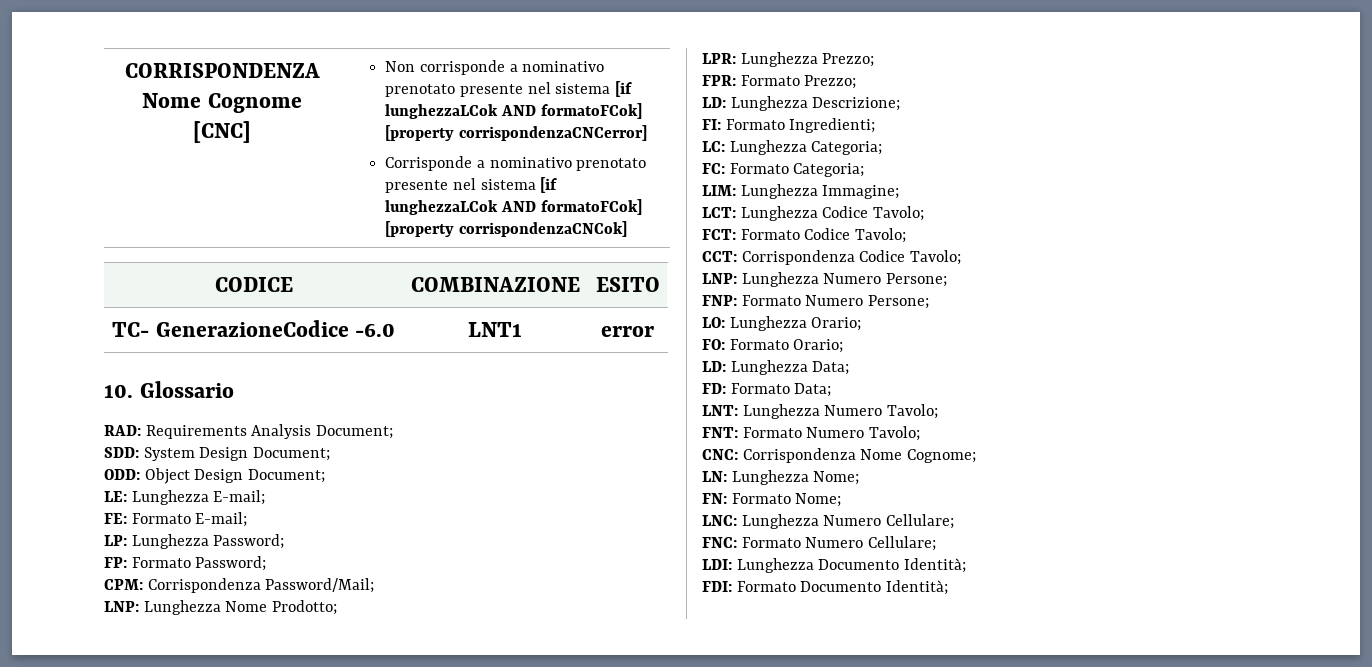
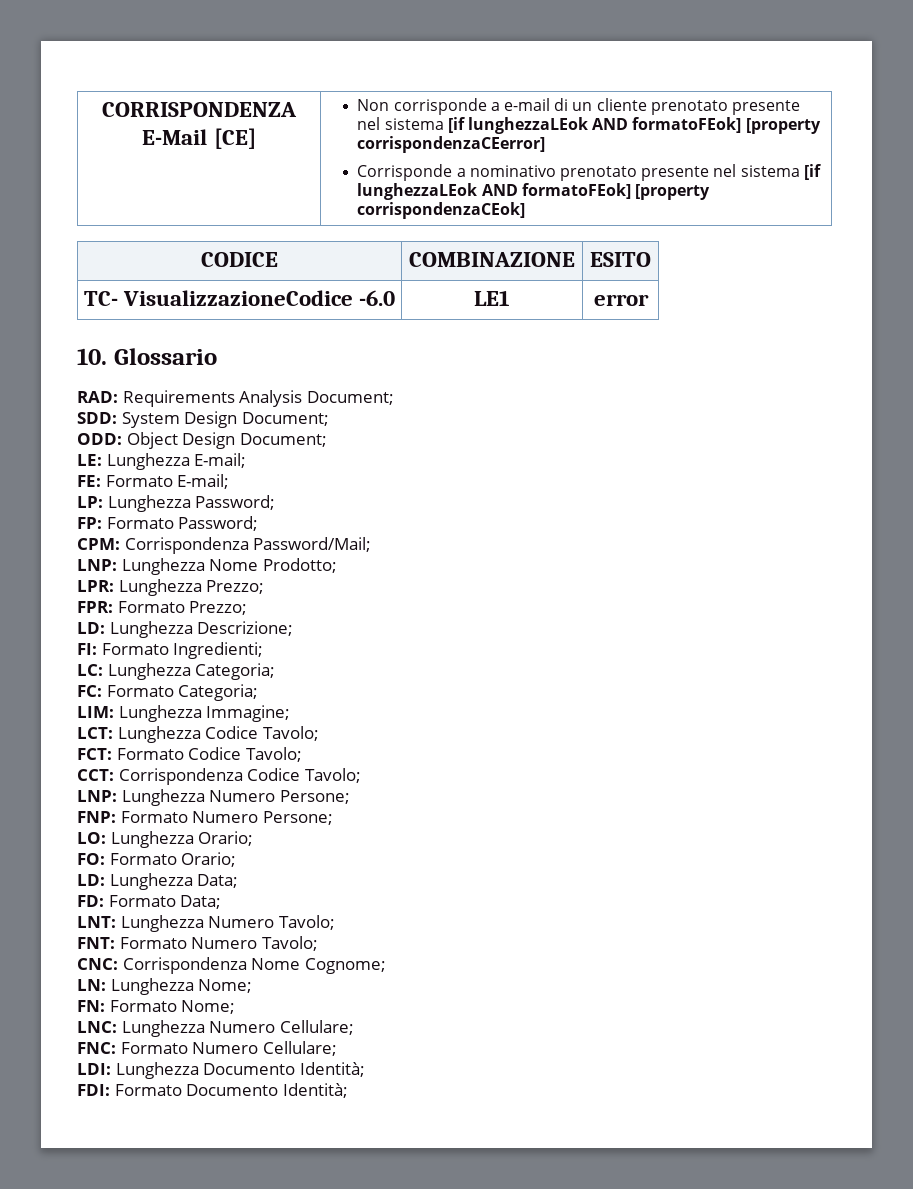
- CORRISPONDENZA Nome Cognome [CNC] | Non corrisponde a nominativo prenotato presente nel sistema [if lunghezzaLCok AND formatoFCok] [property corrispondenzaCNCerror]
- Corrisponde a nominativo prenotato presente nel sistema [if lunghezzaLCok AND formatoFCok] [property corrispondenzaCNCok]
+ CORRISPONDENZA E-Mail [CE] | Non corrisponde a e-mail di un cliente prenotato presente nel sistema [if lunghezzaLEok AND formatoFEok] [property corrispondenzaCEerror]
+ Corrisponde a nominativo prenotato presente nel sistema [if lunghezzaLEok AND formatoFEok] [property corrispondenzaCEok]
- TC- GenerazioneCodice -6.0 | LNT1 | error
+ TC- VisualizzazioneCodice -6.0 | LE1 | error

